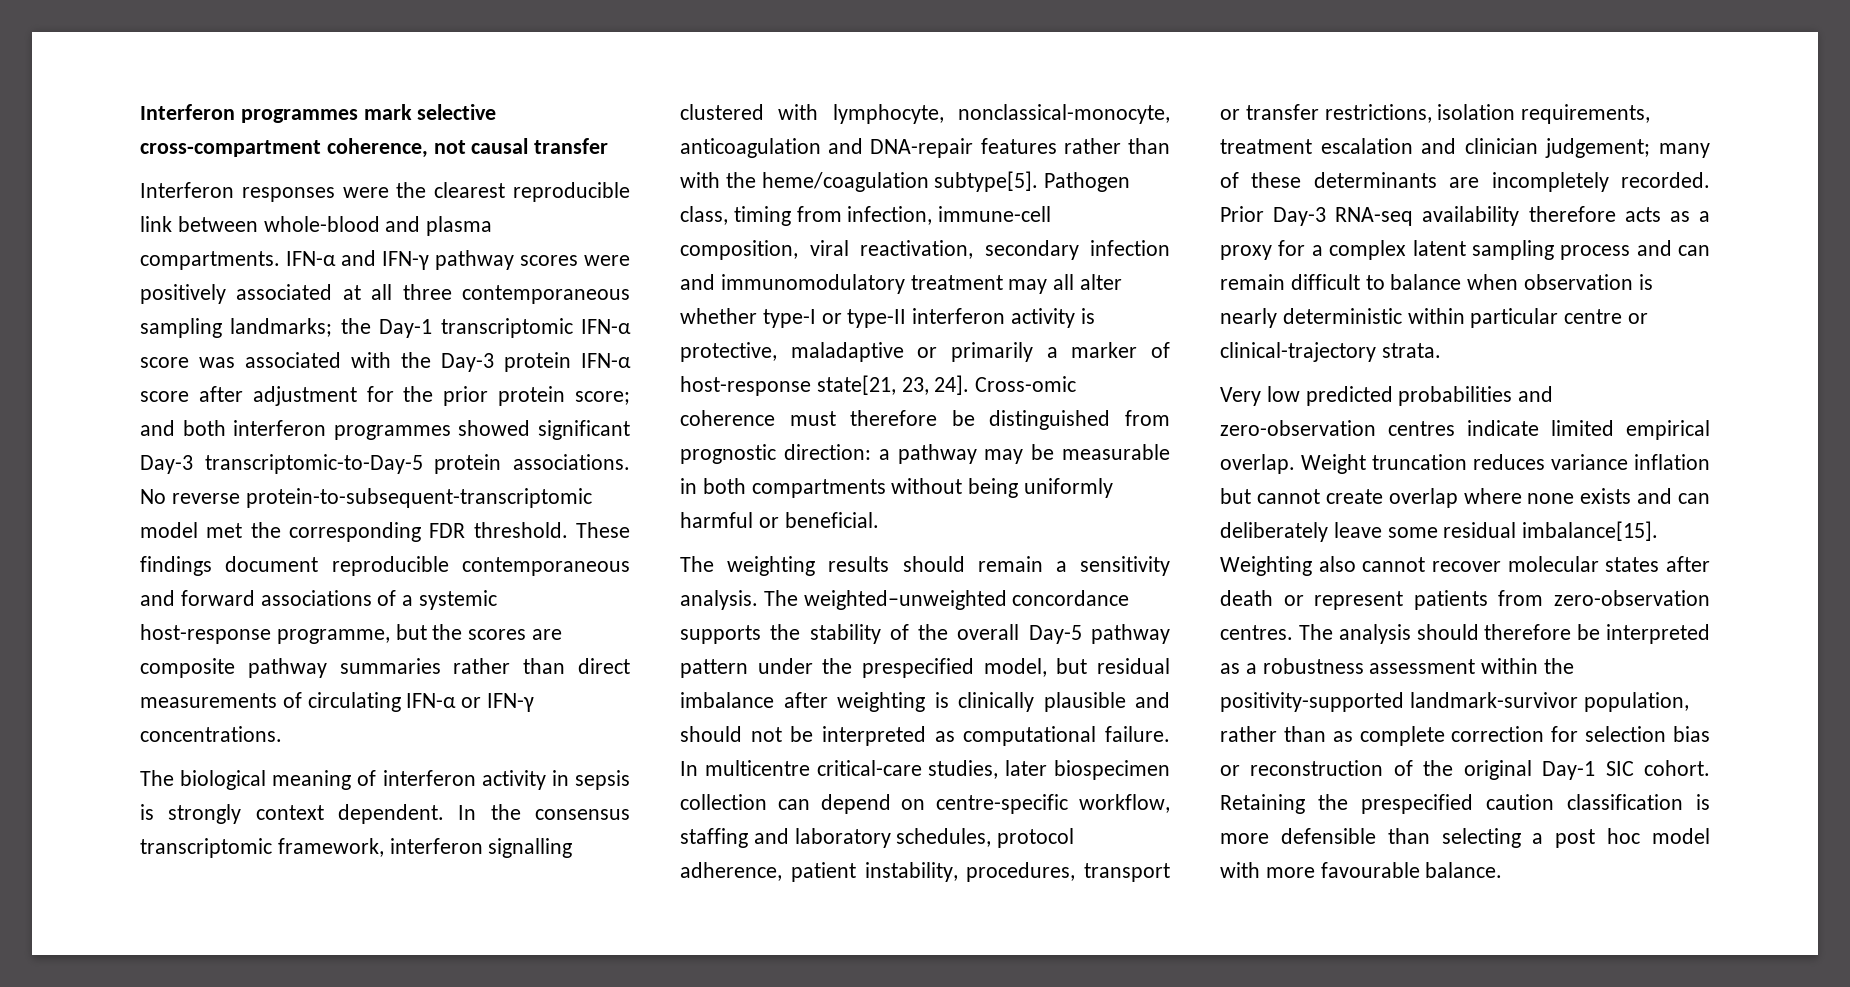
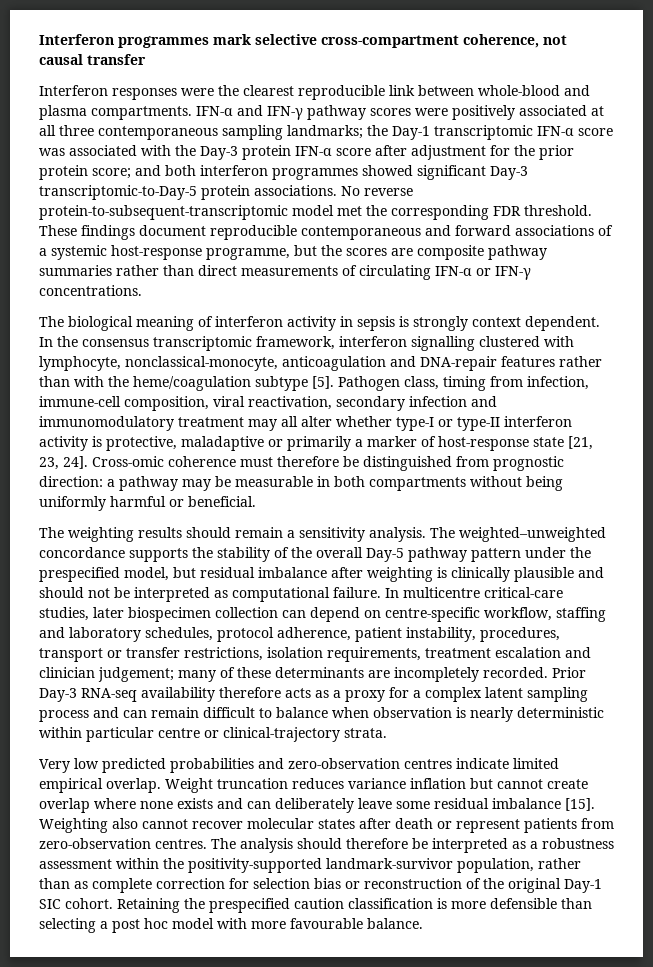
- In the consensus transcriptomic framework, interferon signalling clustered with lymphocyte, nonclassical-monocyte, anticoagulation and DNA-repair features rather than with the heme/coagulation subtype[5].
+ In the consensus transcriptomic framework, interferon signalling clustered with lymphocyte, nonclassical-monocyte, anticoagulation and DNA-repair features rather than with the heme/coagulation subtype [5].
- Pathogen class, timing from infection, immune-cell composition, viral reactivation, secondary infection and immunomodulatory treatment may all alter whether type-I or type-II interferon activity is protective, maladaptive or primarily a marker of host-response state[21, 23, 24].
+ Pathogen class, timing from infection, immune-cell composition, viral reactivation, secondary infection and immunomodulatory treatment may all alter whether type-I or type-II interferon activity is protective, maladaptive or primarily a marker of host-response state [21, 23, 24].
- Weight truncation reduces variance inflation but cannot create overlap where none exists and can deliberately leave some residual imbalance[15].
+ Weight truncation reduces variance inflation but cannot create overlap where none exists and can deliberately leave some residual imbalance [15].

